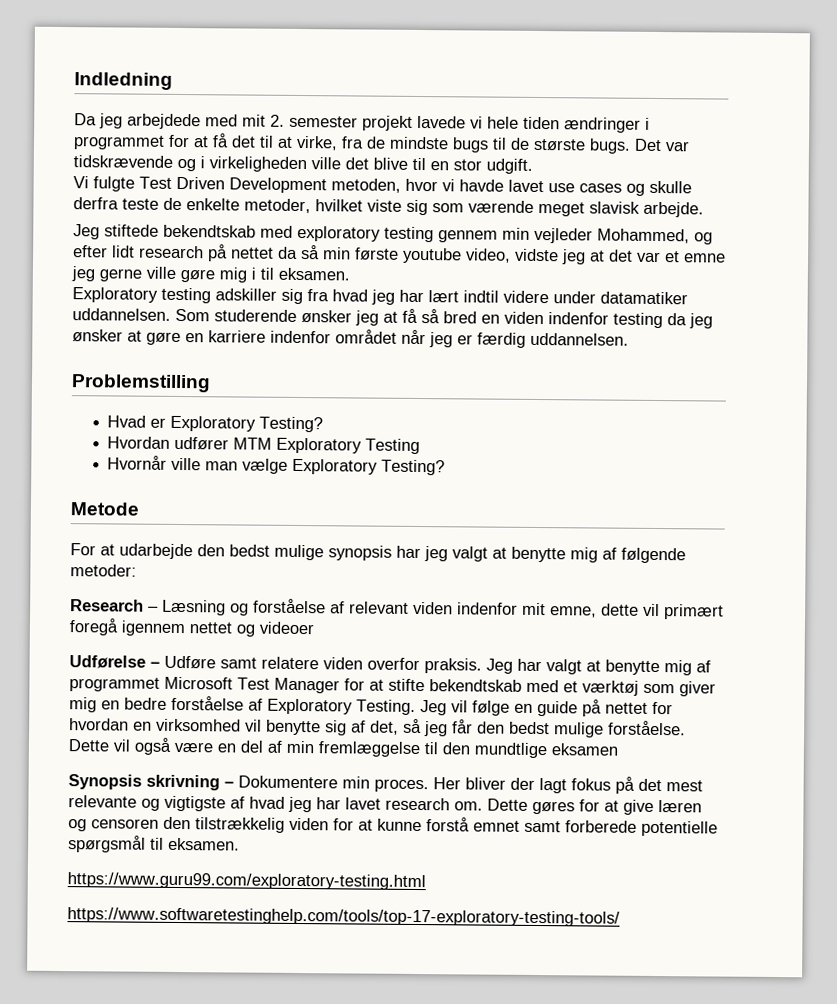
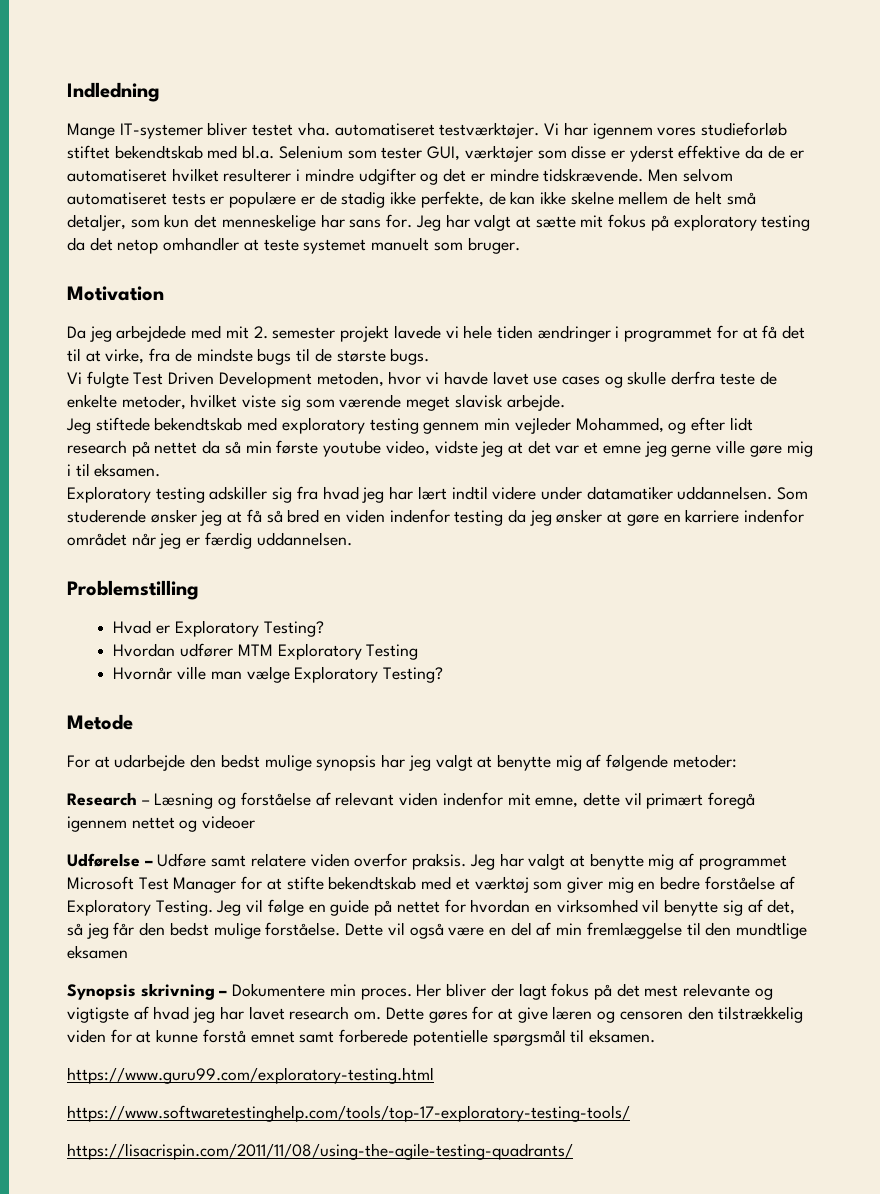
+ Mange IT-systemer bliver testet vha. automatiseret testværktøjer. Vi har igennem vores studieforløb stiftet bekendtskab med bl.a. Selenium som tester GUI, værktøjer som disse er yderst effektive da de er automatiseret hvilket resulterer i mindre udgifter og det er mindre tidskrævende. Men selvom automatiseret tests er populære er de stadig ikke perfekte, de kan ikke skelne mellem de helt små detaljer, som kun det menneskelige har sans for. Jeg har valgt at sætte mit fokus på exploratory testing da det netop omhandler at teste systemet manuelt som bruger.
+ Motivation
- Det var tidskrævende og i virkeligheden ville det blive til en stor udgift.
+ https://lisacrispin.com/2011/11/08/using-the-agile-testing-quadrants/

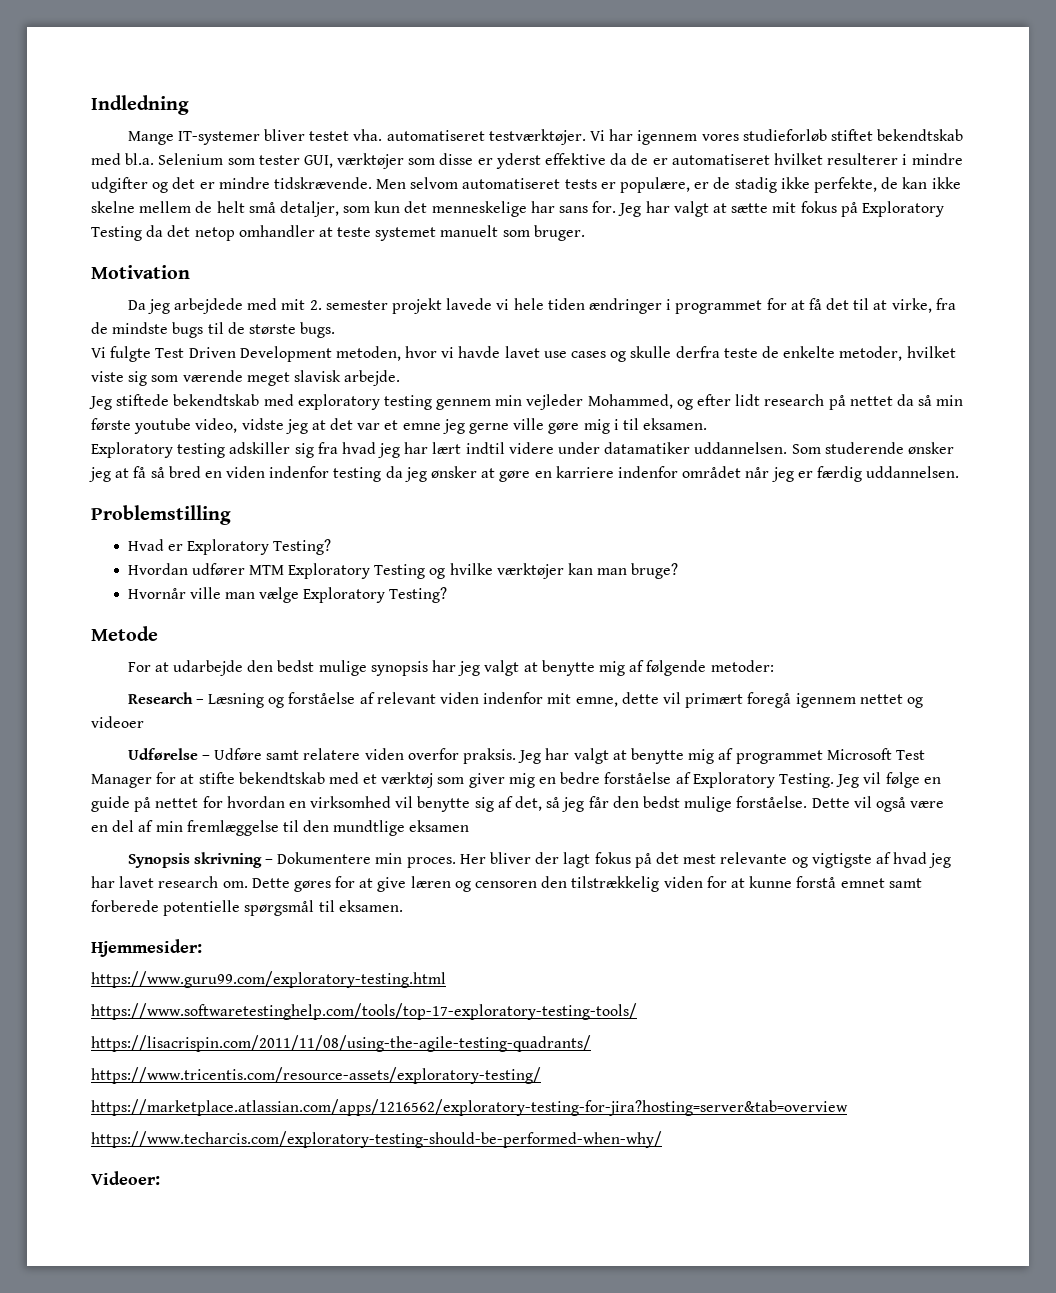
- Men selvom automatiseret tests er populære er de stadig ikke perfekte, de kan ikke skelne mellem de helt små detaljer, som kun det menneskelige har sans for.
+ Men selvom automatiseret tests er populære, er de stadig ikke perfekte, de kan ikke skelne mellem de helt små detaljer, som kun det menneskelige har sans for.
- Jeg har valgt at sætte mit fokus på exploratory testing da det netop omhandler at teste systemet manuelt som bruger.
+ Jeg har valgt at sætte mit fokus på Exploratory Testing da det netop omhandler at teste systemet manuelt som bruger.
- Hvordan udfører MTM Exploratory Testing
+ Hvordan udfører MTM Exploratory Testing og hvilke værktøjer kan man bruge?
+ Hjemmesider:
+ https://www.tricentis.com/resource-assets/exploratory-testing/
+ https://marketplace.atlassian.com/apps/1216562/exploratory-testing-for-jira?hosting=server&tab=overview
+ https://www.techarcis.com/exploratory-testing-should-be-performed-when-why/
+ Videoer:

